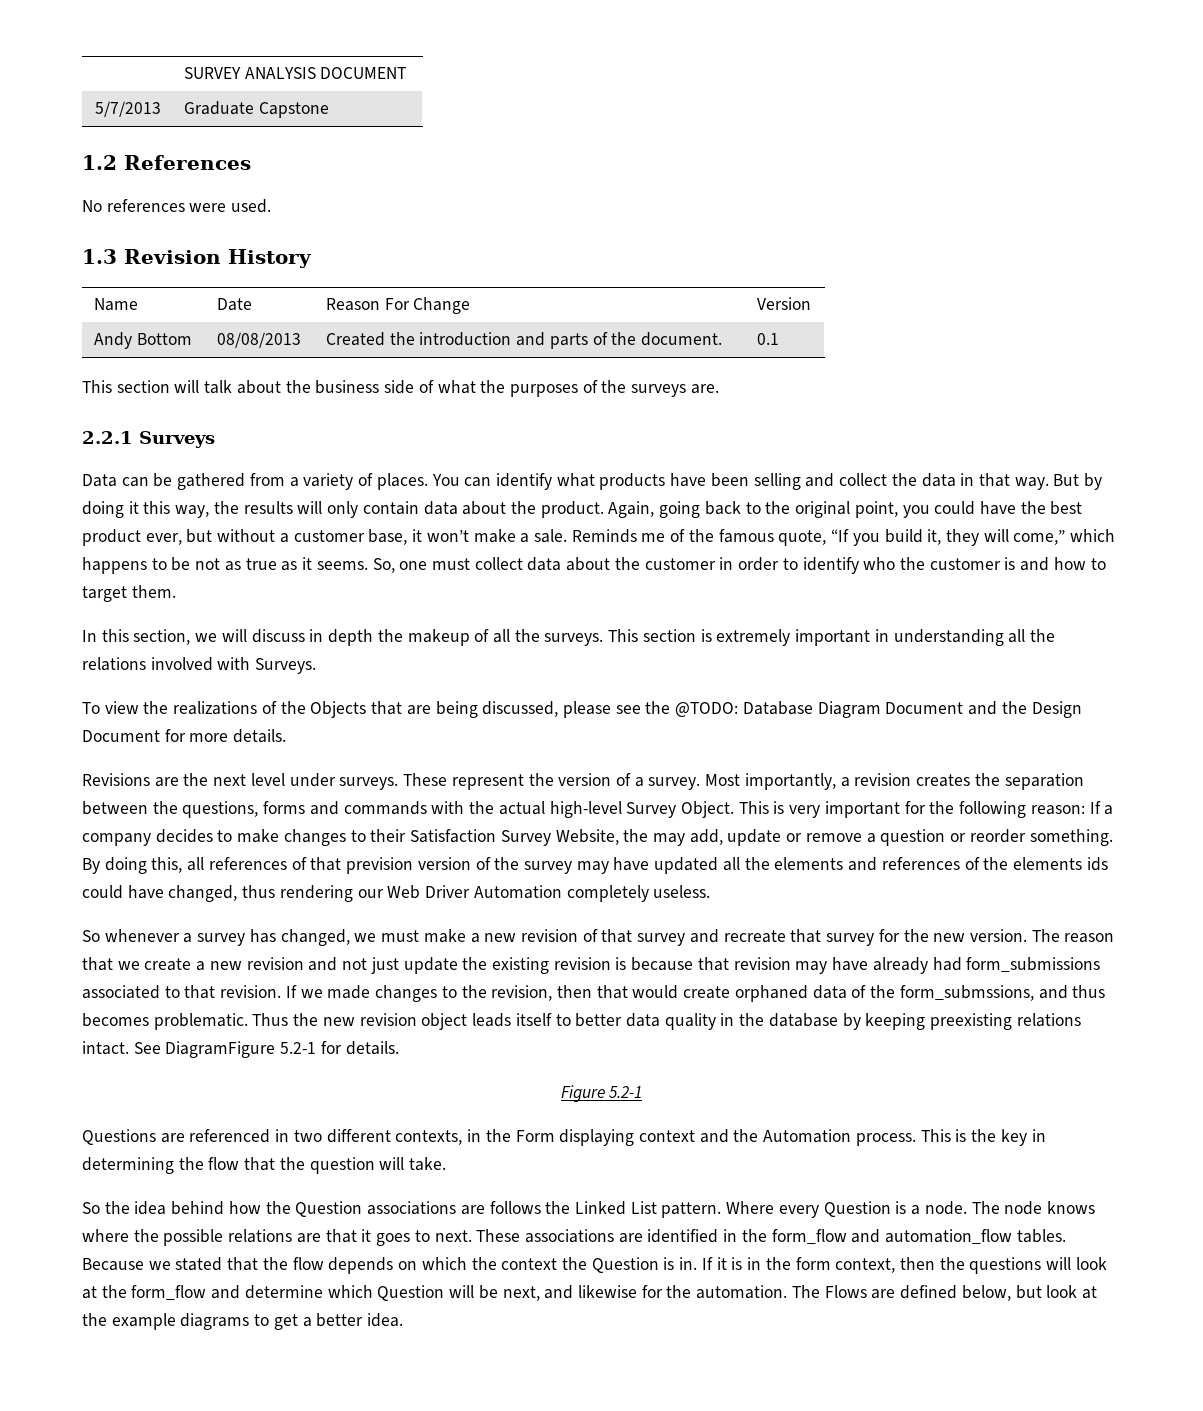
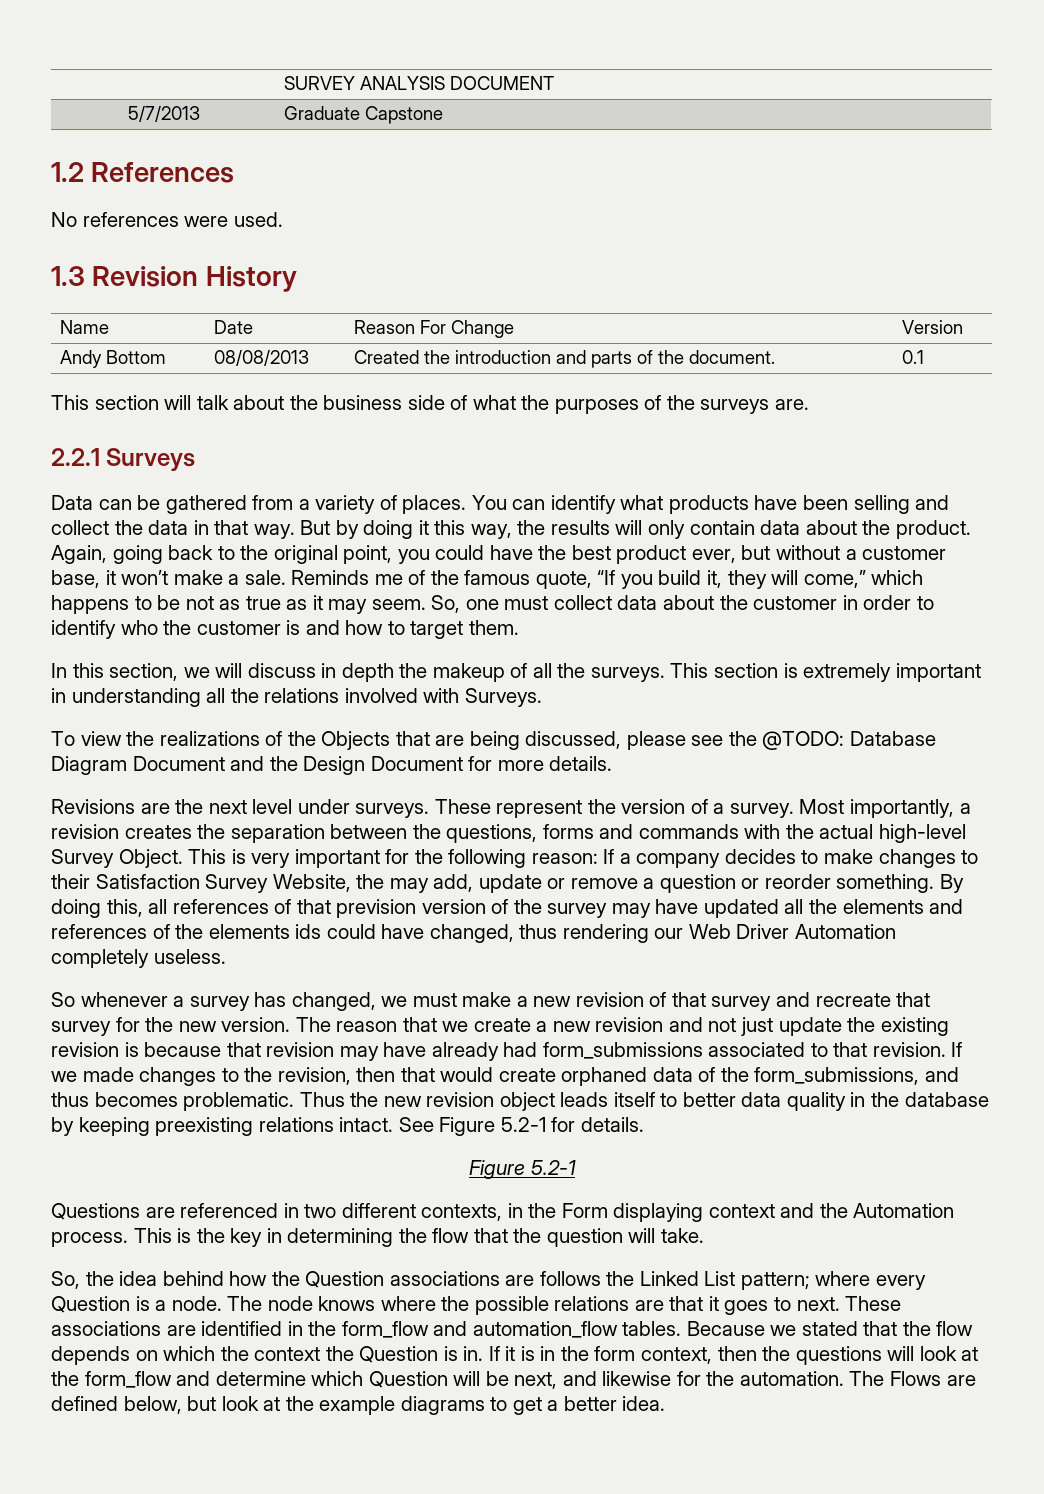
- Reminds me of the famous quote, “If you build it, they will come,” which happens to be not as true as it seems.
+ Reminds me of the famous quote, “If you build it, they will come,” which happens to be not as true as it may seem.
- If we made changes to the revision, then that would create orphaned data of the form_submssions, and thus becomes problematic.
+ If we made changes to the revision, then that would create orphaned data of the form_submissions, and thus becomes problematic.
- See DiagramFigure 5.2-1 for details.
+ See Figure 5.2-1 for details.
- So the idea behind how the Question associations are follows the Linked List pattern. Where every Question is a node.
+ So, the idea behind how the Question associations are follows the Linked List pattern; where every Question is a node.

